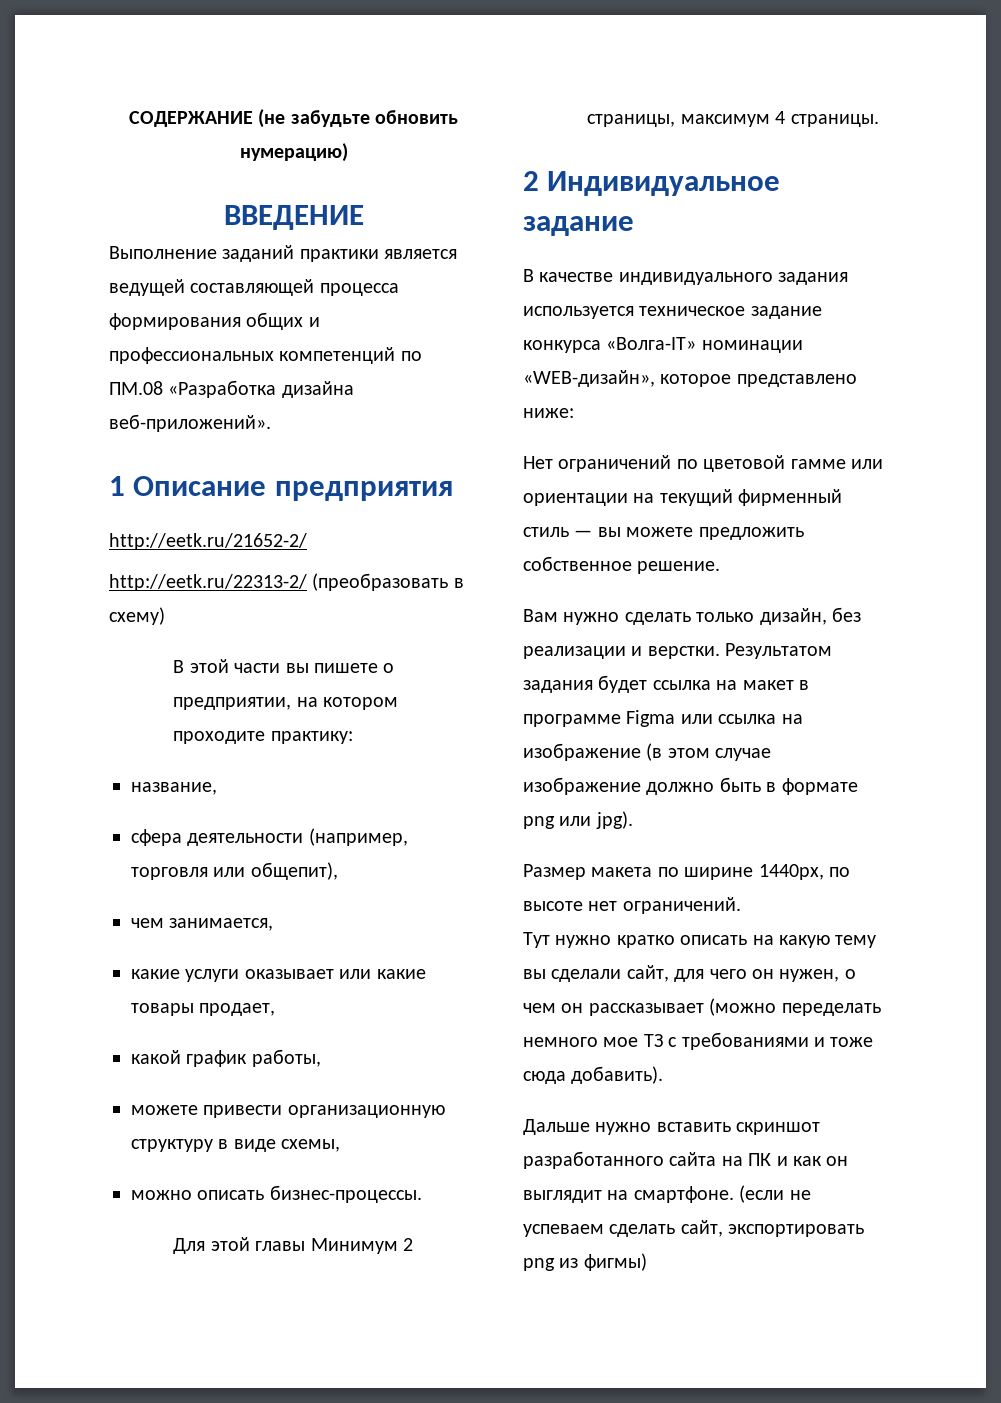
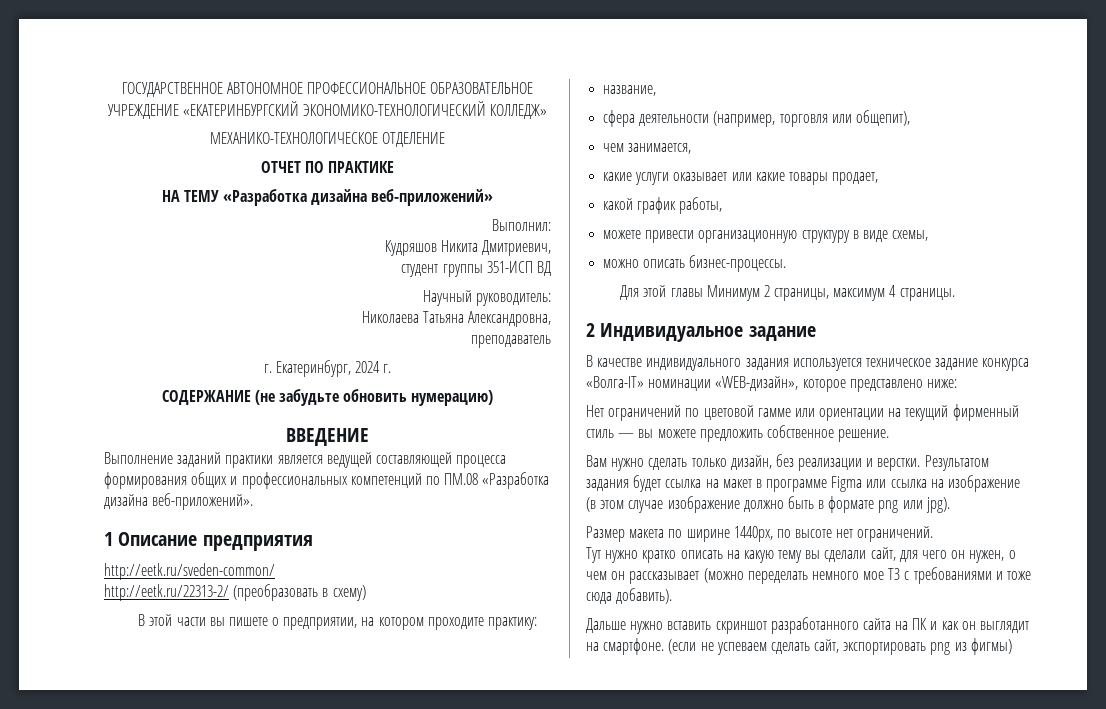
+ ГОСУДАРСТВЕННОЕ АВТОНОМНОЕ ПРОФЕССИОНАЛЬНОЕ ОБРАЗОВАТЕЛЬНОЕ УЧРЕЖДЕНИЕ «ЕКАТЕРИНБУРГСКИЙ ЭКОНОМИКО-ТЕХНОЛОГИЧЕСКИЙ КОЛЛЕДЖ»
+ МЕХАНИКО-ТЕХНОЛОГИЧЕСКОЕ ОТДЕЛЕНИЕ
+ ОТЧЕТ ПО ПРАКТИКЕ
+ НА ТЕМУ «Разработка дизайна веб-приложений»
+ Выполнил:
+ Кудряшов Никита Дмитриевич,
+ студент группы 351-ИСП ВД
+ Научный руководитель:
+ Николаева Татьяна Александровна,
+ преподаватель
+ г. Екатеринбург, 2024 г.
- http://eetk.ru/21652-2/
+ http://eetk.ru/sveden-common/

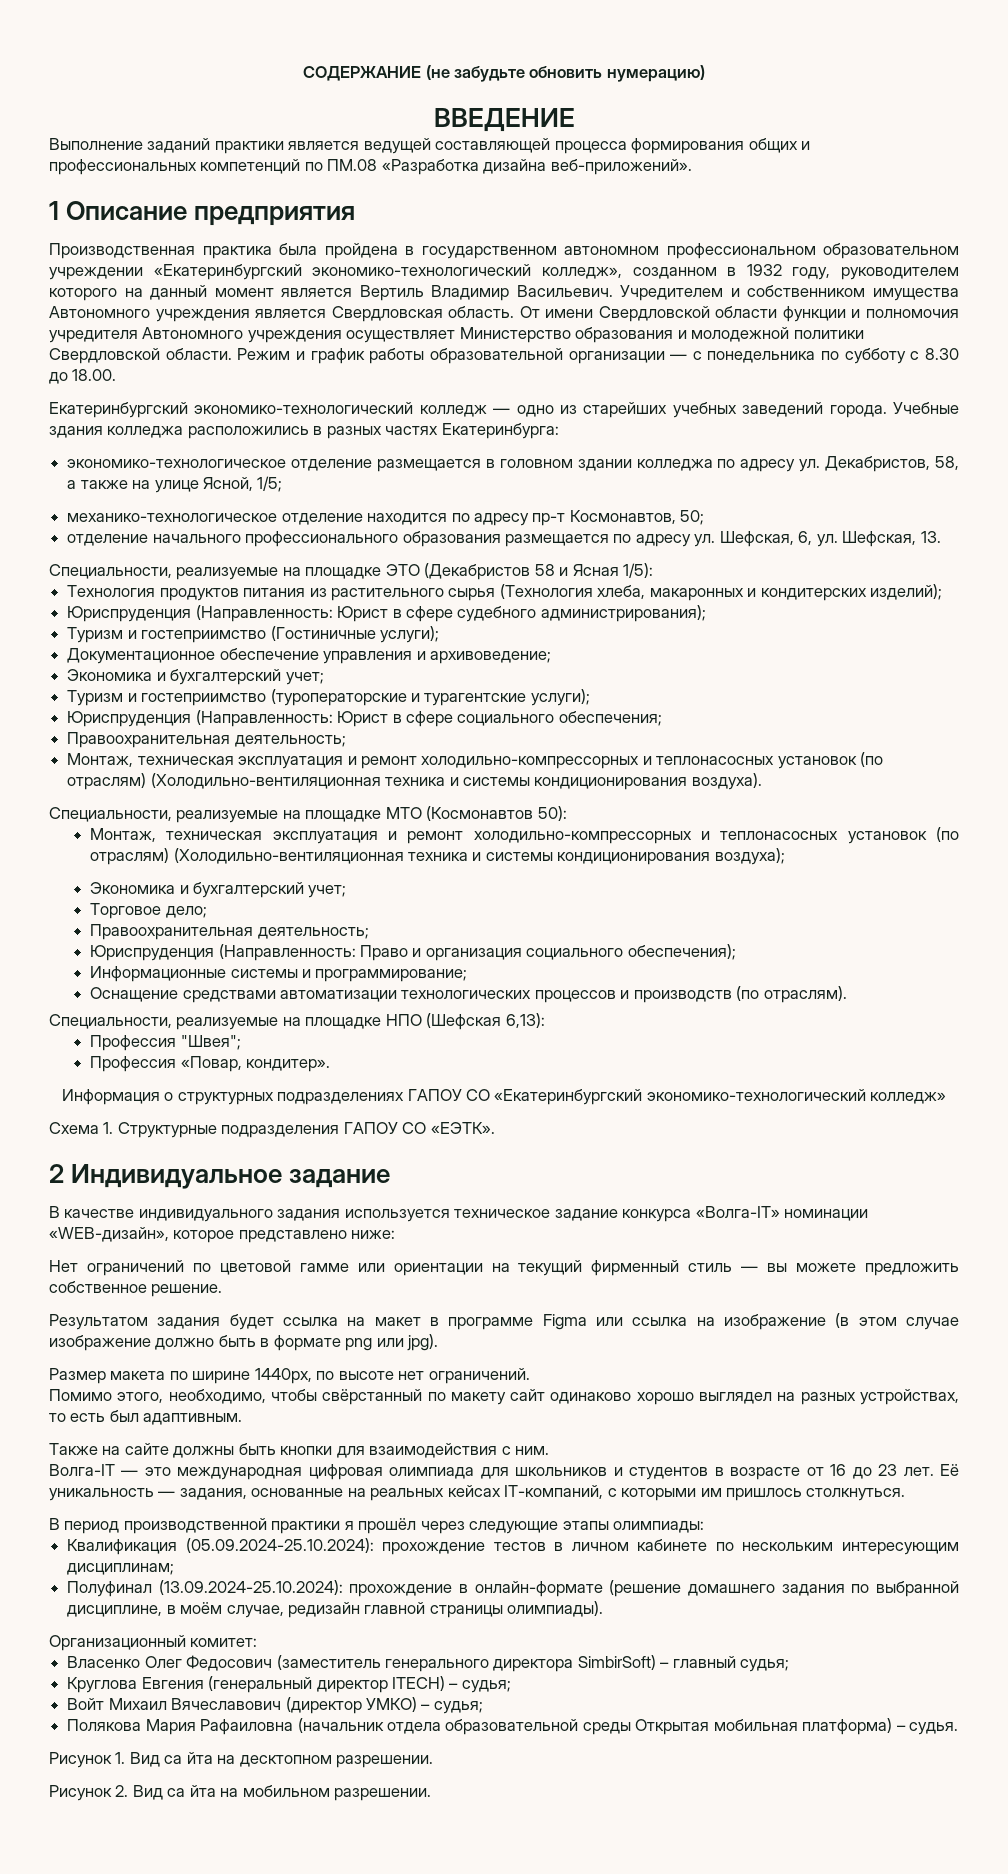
- ГОСУДАРСТВЕННОЕ АВТОНОМНОЕ ПРОФЕССИОНАЛЬНОЕ ОБРАЗОВАТЕЛЬНОЕ УЧРЕЖДЕНИЕ «ЕКАТЕРИНБУРГСКИЙ ЭКОНОМИКО-ТЕХНОЛОГИЧЕСКИЙ КОЛЛЕДЖ»
- МЕХАНИКО-ТЕХНОЛОГИЧЕСКОЕ ОТДЕЛЕНИЕ
- ОТЧЕТ ПО ПРАКТИКЕ
- НА ТЕМУ «Разработка дизайна веб-приложений»
- Выполнил:
- Кудряшов Никита Дмитриевич,
- студент группы 351-ИСП ВД
- Научный руководитель:
- Николаева Татьяна Александровна,
- преподаватель
- г. Екатеринбург, 2024 г.
- http://eetk.ru/sveden-common/
- http://eetk.ru/22313-2/ (преобразовать в схему)
- В этой части вы пишете о предприятии, на котором проходите практику:
- название,
- сфера деятельности (например, торговля или общепит),
- чем занимается,
- какие услуги оказывает или какие товары продает,
- какой график работы,
- можете привести организационную структуру в виде схемы,
- можно описать бизнес-процессы.
- Для этой главы Минимум 2 страницы, максимум 4 страницы.
+ Производственная практика была пройдена в государственном автономном профессиональном образовательном учреждении «Екатеринбургский экономико-технологический колледж», созданном в 1932 году, руководителем которого на данный момент является Вертиль Владимир Васильевич. Учредителем и собственником имущества Автономного учреждения является Свердловская область. От имени Свердловской области функции и полномочия учредителя Автономного учреждения осуществляет Министерство образования и молодежной политики Свердловской области. Режим и график работы образовательной организации — с понедельника по субботу с 8.30 до 18.00.
+ Екатеринбургский экономико-технологический колледж — одно из старейших учебных заведений города. Учебные здания колледжа расположились в разных частях Екатеринбурга:
+ экономико-технологическое отделение размещается в головном здании колледжа по адресу ул. Декабристов, 58, а также на улице Ясной, 1/5;
+ механико-технологическое отделение находится по адресу пр-т Космонавтов, 50;
+ отделение начального профессионального образования размещается по адресу ул. Шефская, 6, ул. Шефская, 13.
+ Специальности, реализуемые на площадке ЭТО (Декабристов 58 и Ясная 1/5):
+ Технология продуктов питания из растительного сырья (Технология хлеба, макаронных и кондитерских изделий);
+ Юриспруденция (Направленность: Юрист в сфере судебного администрирования);
+ Туризм и гостеприимство (Гостиничные услуги);
+ Документационное обеспечение управления и архивоведение;
+ Экономика и бухгалтерский учет;
+ Туризм и гостеприимство (туроператорские и турагентские услуги);
+ Юриспруденция (Направленность: Юрист в сфере социального обеспечения;
+ Правоохранительная деятельность;
+ Монтаж, техническая эксплуатация и ремонт холодильно-компрессорных и теплонасосных установок (по отраслям) (Холодильно-вентиляционная техника и системы кондиционирования воздуха).
+ Специальности, реализуемые на площадке МТО (Космонавтов 50):
+ Монтаж, техническая эксплуатация и ремонт холодильно-компрессорных и теплонасосных установок (по отраслям) (Холодильно-вентиляционная техника и системы кондиционирования воздуха);
+ Экономика и бухгалтерский учет;
+ Торговое дело;
+ Правоохранительная деятельность;
+ Юриспруденция (Направленность: Право и организация социального обеспечения);
+ Информационные системы и программирование;
+ Оснащение средствами автоматизации технологических процессов и производств (по отраслям).
+ Специальности, реализуемые на площадке НПО (Шефская 6,13):
+ Профессия "Швея";
+ Профессия «Повар, кондитер».
+ Информация о структурных подразделениях ГАПОУ СО «Екатеринбургский экономико-технологический колледж»
+ Схема 1. Структурные подразделения ГАПОУ СО «ЕЭТК».
- Вам нужно сделать только дизайн, без реализации и верстки.
- Тут нужно кратко описать на какую тему вы сделали сайт, для чего он нужен, о чем он рассказывает (можно переделать немного мое ТЗ с требованиями и тоже сюда добавить).
- Дальше нужно вставить скриншот разработанного сайта на ПК и как он выглядит на смартфоне. (если не успеваем сделать сайт, экспортировать png из фигмы)
+ Помимо этого, необходимо, чтобы свёрстанный по макету сайт одинаково хорошо выглядел на разных устройствах, то есть был адаптивным.
+ Также на сайте должны быть кнопки для взаимодействия с ним.
+ Волга-IT — это международная цифровая олимпиада для школьников и студентов в возрасте от 16 до 23 лет. Её уникальность — задания, основанные на реальных кейсах IT-компаний, с которыми им пришлось столкнуться.
+ В период производственной практики я прошёл через следующие этапы олимпиады:
+ Квалификация (05.09.2024-25.10.2024): прохождение тестов в личном кабинете по нескольким интересующим дисциплинам;
+ Полуфинал (13.09.2024-25.10.2024): прохождение в онлайн-формате (решение домашнего задания по выбранной дисциплине, в моём случае, редизайн главной страницы олимпиады).
+ Организационный комитет:
+ Власенко Олег Федосович (заместитель генерального директора SimbirSoft) – главный судья;
+ Круглова Евгения (генеральный директор ITECH) – судья;
+ Войт Михаил Вячеславович (директор УМКО) – судья;
+ Полякова Мария Рафаиловна (начальник отдела образовательной среды Открытая мобильная платформа) – судья.
+ Рисунок 1. Вид са йта на десктопном разрешении.
+ Рисунок 2. Вид са йта на мобильном разрешении.

